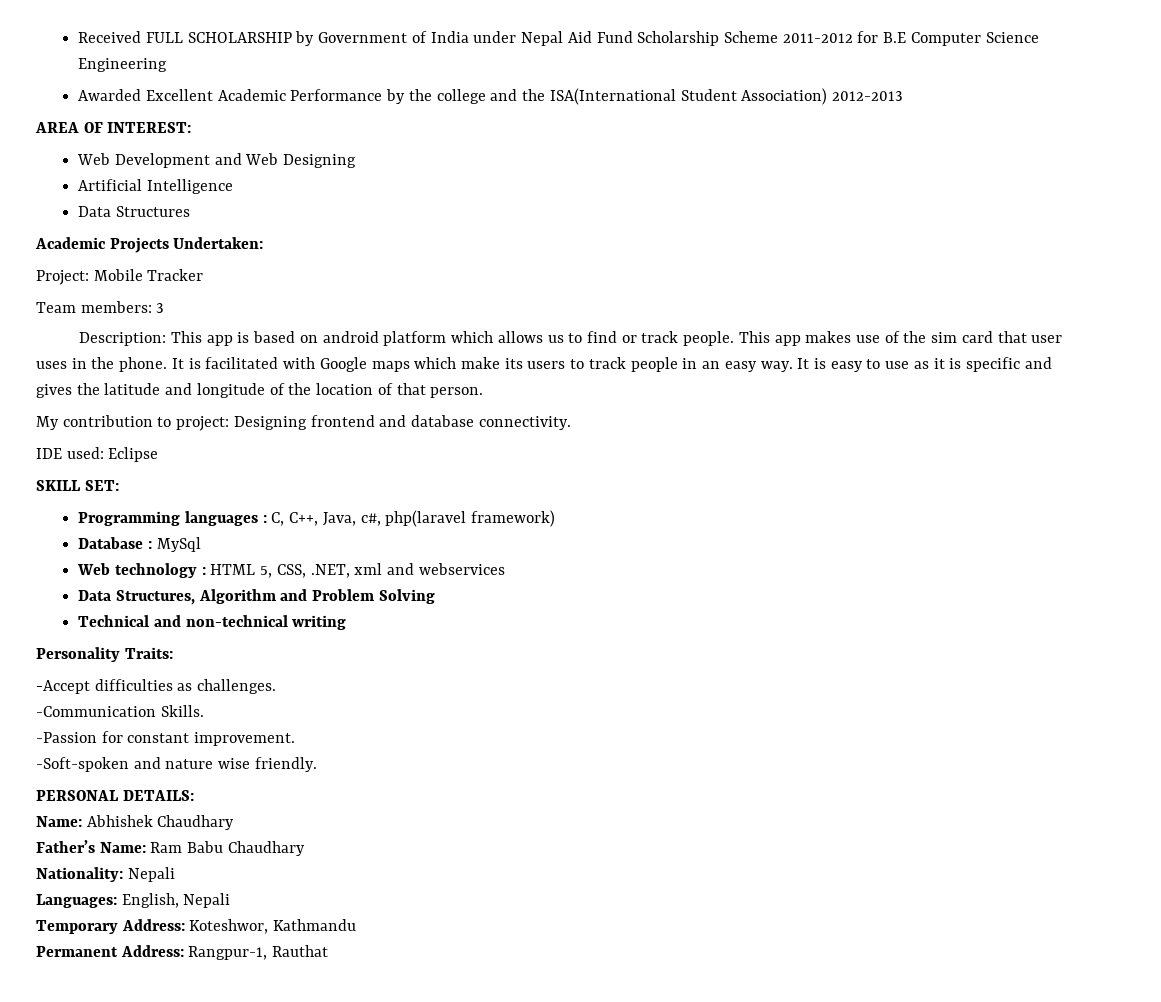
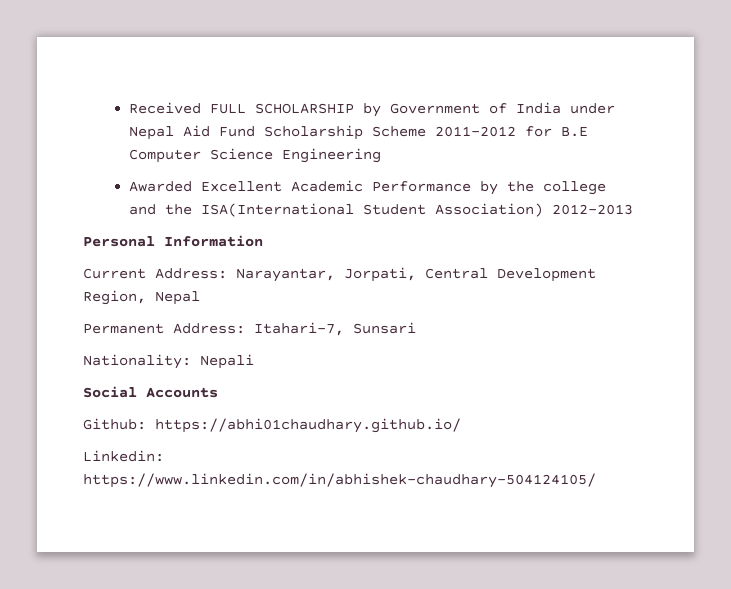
- AREA OF INTEREST:
- Web Development and Web Designing
- Artificial Intelligence
- Data Structures
- Academic Projects Undertaken:
- Project: Mobile Tracker
- Team members: 3
- Description: This app is based on android platform which allows us to find or track people. This app makes use of the sim card that user uses in the phone. It is facilitated with Google maps which make its users to track people in an easy way. It is easy to use as it is specific and gives the latitude and longitude of the location of that person.
- My contribution to project: Designing frontend and database connectivity.
- IDE used: Eclipse
- SKILL SET:
- Programming languages : C, C++, Java, c#, php(laravel framework)
- Database : MySql
- Web technology : HTML 5, CSS, .NET, xml and webservices
- Data Structures, Algorithm and Problem Solving
- Technical and non-technical writing
- Personality Traits:
- -Accept difficulties as challenges.
- -Communication Skills.
- -Passion for constant improvement.
- -Soft-spoken and nature wise friendly.
- PERSONAL DETAILS:
- Name: Abhishek Chaudhary
- Father’s Name: Ram Babu Chaudhary
+ Personal Information
+ Current Address: Narayantar, Jorpati, Central Development Region, Nepal
+ Permanent Address: Itahari-7, Sunsari
  Nationality: Nepali
- Languages: English, Nepali
- Temporary Address: Koteshwor, Kathmandu
- Permanent Address: Rangpur-1, Rauthat
+ Social Accounts
+ Github: https://abhi01chaudhary.github.io/
+ Linkedin: https://www.linkedin.com/in/abhishek-chaudhary-504124105/

